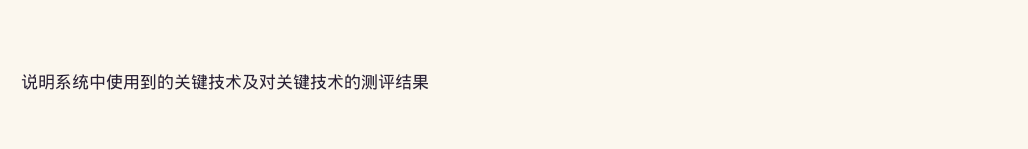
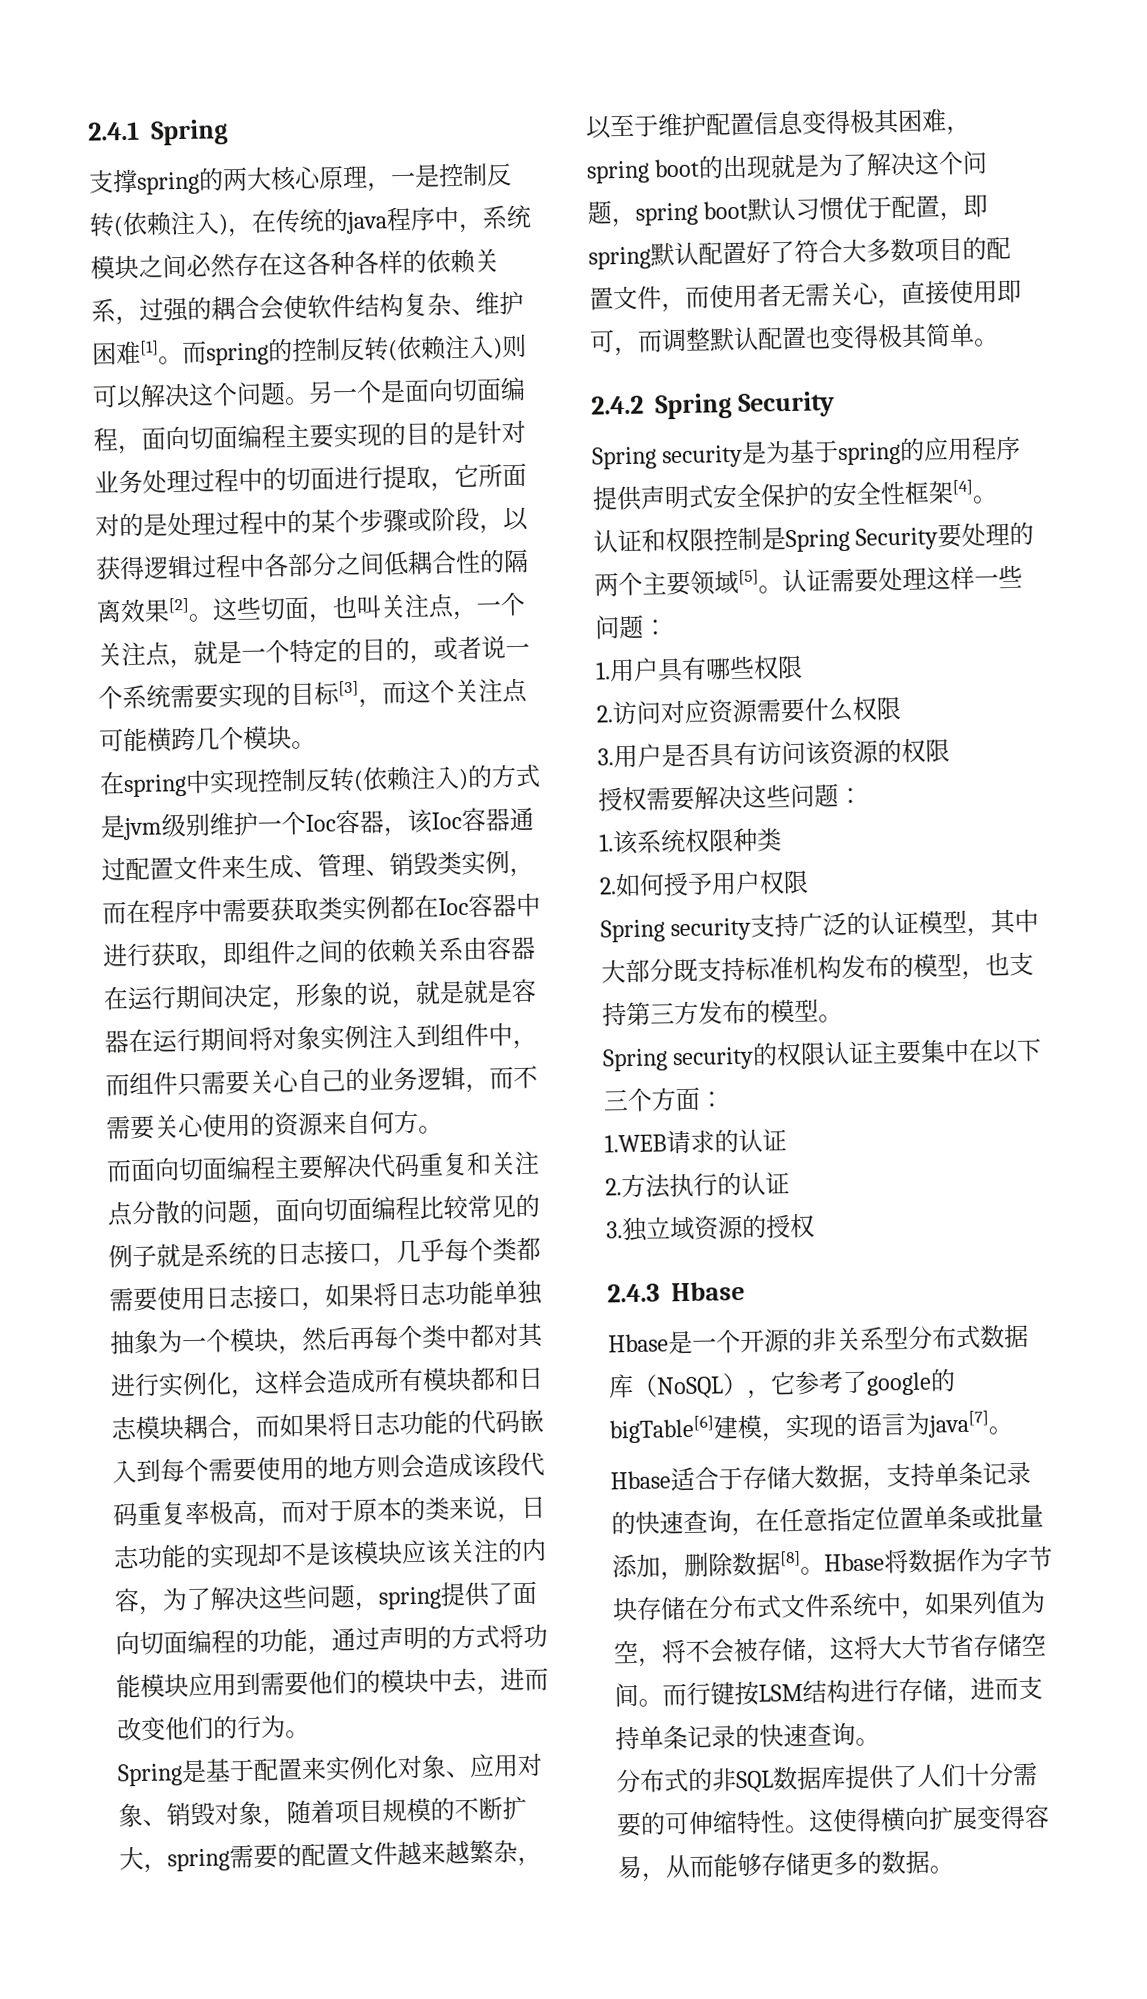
- 说明系统中使用到的关键技术及对关键技术的测评结果
+ 2.4.1 Spring
+ 支撑spring的两大核心原理，一是控制反转(依赖注入)，在传统的java程序中，系统模块之间必然存在这各种各样的依赖关系，过强的耦合会使软件结构复杂、维护困难[1]。而spring的控制反转(依赖注入)则可以解决这个问题。另一个是面向切面编程，面向切面编程主要实现的目的是针对业务处理过程中的切面进行提取，它所面对的是处理过程中的某个步骤或阶段，以获得逻辑过程中各部分之间低耦合性的隔离效果[2]。这些切面，也叫关注点，一个关注点，就是一个特定的目的，或者说一个系统需要实现的目标[3]，而这个关注点可能横跨几个模块。
+ 在spring中实现控制反转(依赖注入)的方式是jvm级别维护一个Ioc容器，该Ioc容器通过配置文件来生成、管理、销毁类实例，而在程序中需要获取类实例都在Ioc容器中进行获取，即组件之间的依赖关系由容器在运行期间决定，形象的说，就是就是容器在运行期间将对象实例注入到组件中，而组件只需要关心自己的业务逻辑，而不需要关心使用的资源来自何方。
+ 而面向切面编程主要解决代码重复和关注点分散的问题，面向切面编程比较常见的例子就是系统的日志接口，几乎每个类都需要使用日志接口，如果将日志功能单独抽象为一个模块，然后再每个类中都对其进行实例化，这样会造成所有模块都和日志模块耦合，而如果将日志功能的代码嵌入到每个需要使用的地方则会造成该段代码重复率极高，而对于原本的类来说，日志功能的实现却不是该模块应该关注的内容，为了解决这些问题，spring提供了面向切面编程的功能，通过声明的方式将功能模块应用到需要他们的模块中去，进而改变他们的行为。
+ Spring是基于配置来实例化对象、应用对象、销毁对象，随着项目规模的不断扩大，spring需要的配置文件越来越繁杂，以至于维护配置信息变得极其困难，spring boot的出现就是为了解决这个问题，spring boot默认习惯优于配置，即spring默认配置好了符合大多数项目的配置文件，而使用者无需关心，直接使用即可，而调整默认配置也变得极其简单。
+ 2.4.2 Spring Security
+ Spring security是为基于spring的应用程序提供声明式安全保护的安全性框架[4]。
+ 认证和权限控制是Spring Security要处理的两个主要领域[5]。认证需要处理这样一些问题：
+ 1.用户具有哪些权限
+ 2.访问对应资源需要什么权限
+ 3.用户是否具有访问该资源的权限
+ 授权需要解决这些问题：
+ 1.该系统权限种类
+ 2.如何授予用户权限
+ Spring security支持广泛的认证模型，其中大部分既支持标准机构发布的模型，也支持第三方发布的模型。
+ Spring security的权限认证主要集中在以下三个方面：
+ 1.WEB请求的认证
+ 2.方法执行的认证
+ 3.独立域资源的授权
+ 2.4.3 Hbase
+ Hbase是一个开源的非关系型分布式数据库（NoSQL），它参考了google的bigTable[6]建模，实现的语言为java[7]。
+ Hbase适合于存储大数据，支持单条记录的快速查询，在任意指定位置单条或批量添加，删除数据[8]。Hbase将数据作为字节块存储在分布式文件系统中，如果列值为空，将不会被存储，这将大大节省存储空间。而行键按LSM结构进行存储，进而支持单条记录的快速查询。
+ 分布式的非SQL数据库提供了人们十分需要的可伸缩特性。这使得横向扩展变得容易，从而能够存储更多的数据。

